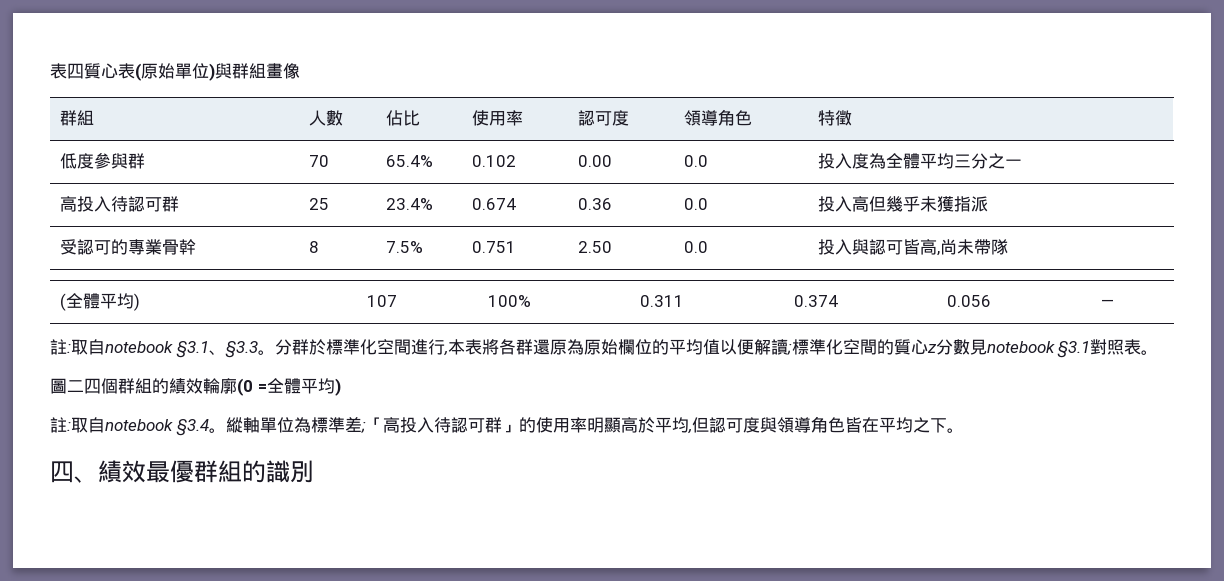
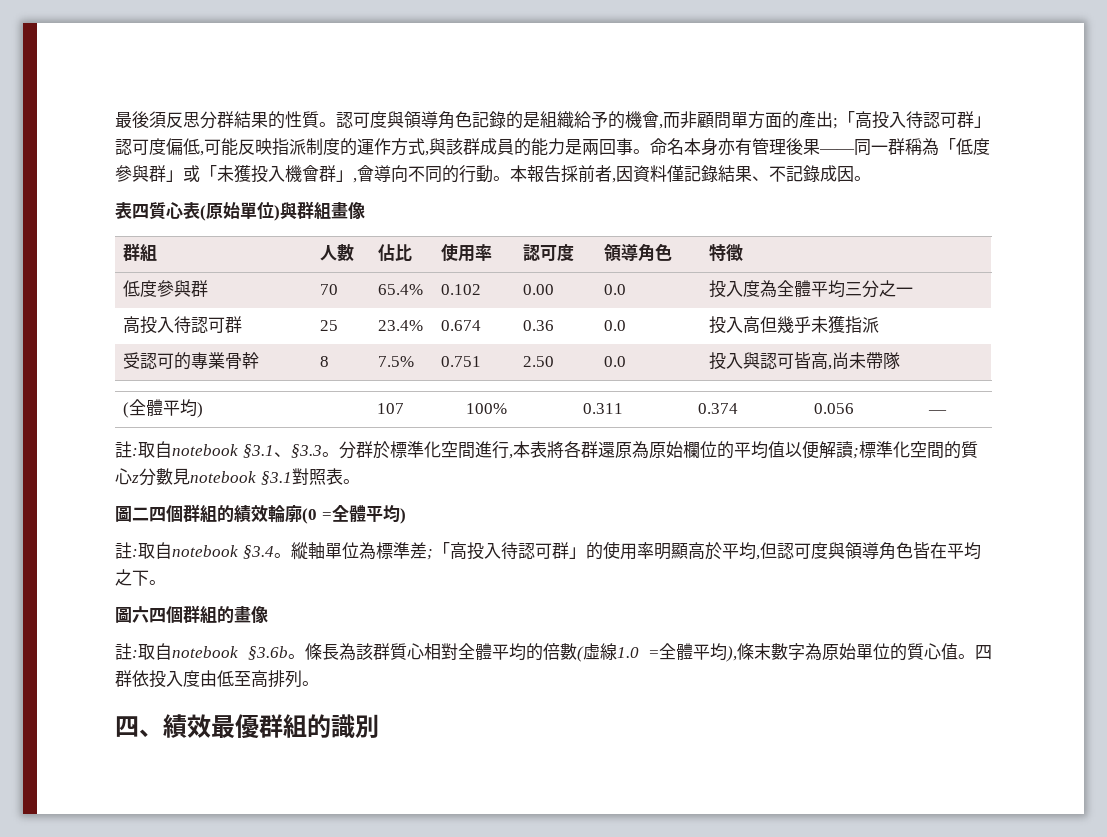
+ 最後須反思分群結果的性質。認可度與領導角色記錄的是組織給予的機會,而非顧問單方面的產出;「高投入待認可群」認可度偏低,可能反映指派制度的運作方式,與該群成員的能力是兩回事。命名本身亦有管理後果——同一群稱為「低度參與群」或「未獲投入機會群」,會導向不同的行動。本報告採前者,因資料僅記錄結果、不記錄成因。
+ 圖六四個群組的畫像
+ 註:取自notebook §3.6b。條長為該群質心相對全體平均的倍數(虛線1.0 =全體平均),條末數字為原始單位的質心值。四群依投入度由低至高排列。

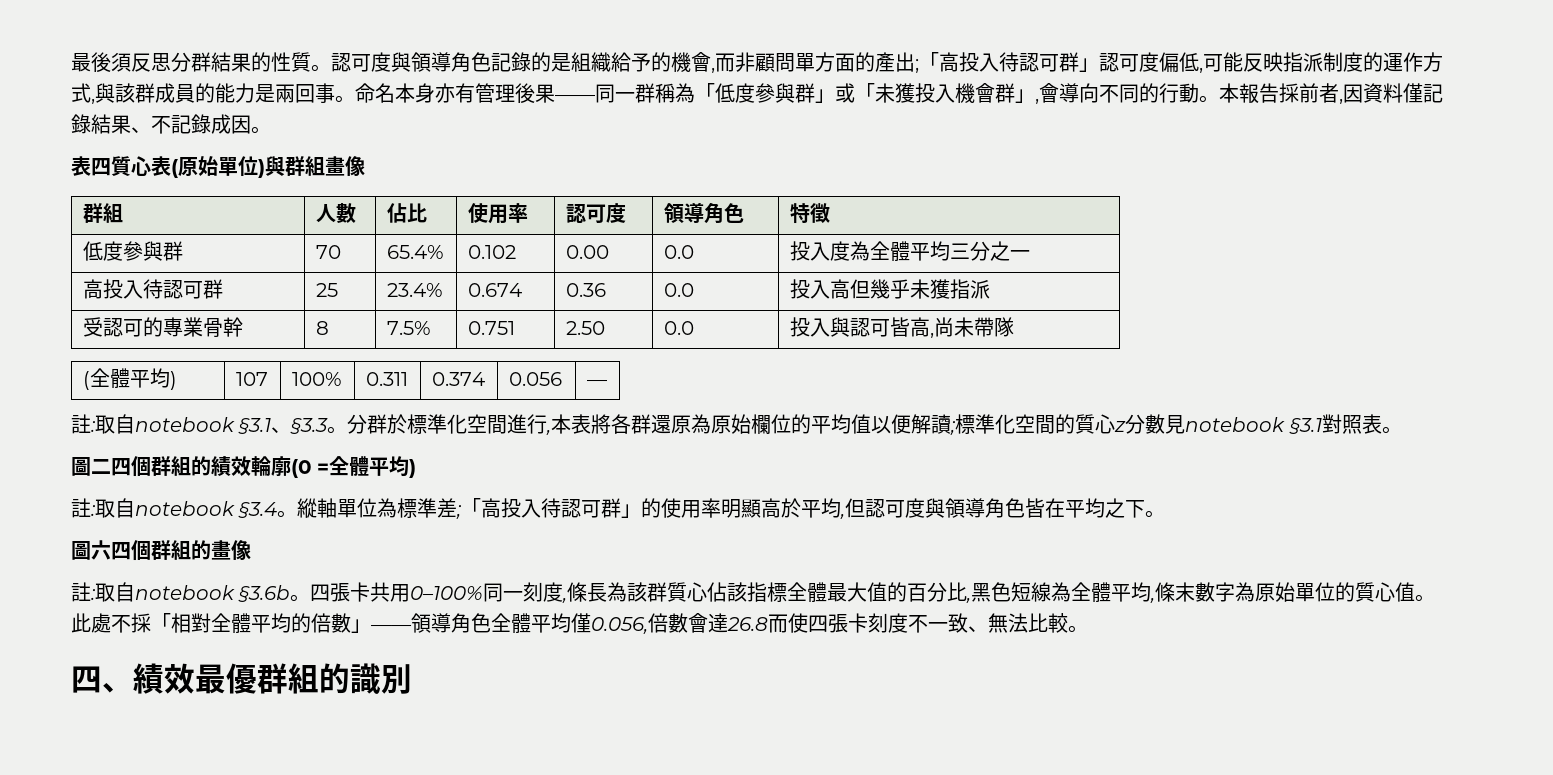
- 條長為該群質心相對全體平均的倍數(虛線1.0 =全體平均),條末數字為原始單位的質心值。
+ 四張卡共用0–100%同一刻度,條長為該群質心佔該指標全體最大值的百分比,黑色短線為全體平均,條末數字為原始單位的質心值。
- 四群依投入度由低至高排列。
+ 此處不採「相對全體平均的倍數」——領導角色全體平均僅0.056,倍數會達26.8而使四張卡刻度不一致、無法比較。

